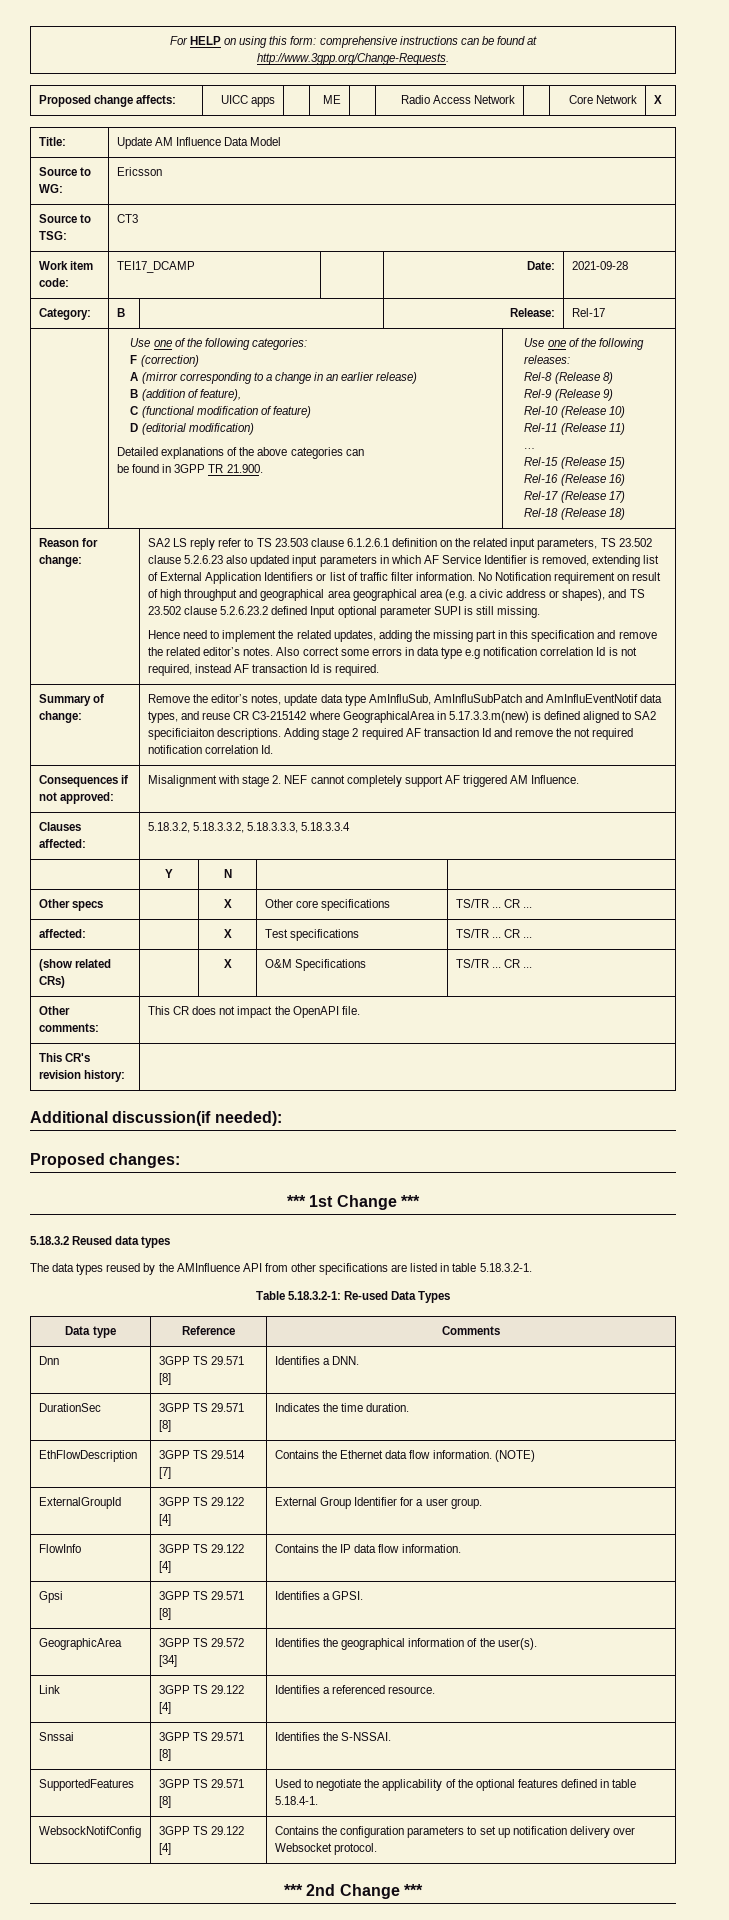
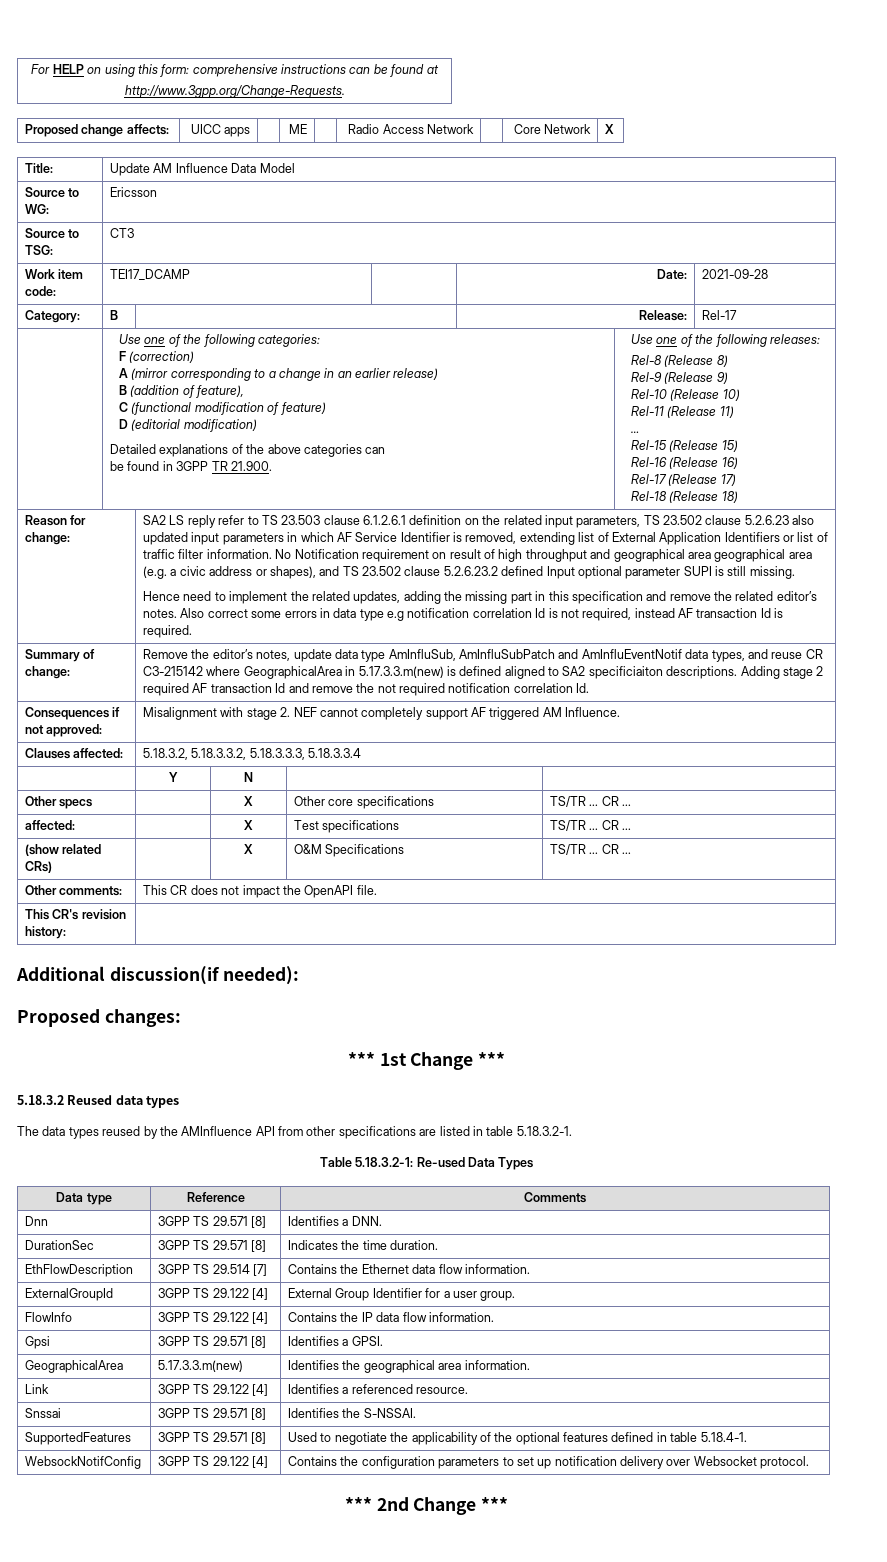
- EthFlowDescription | 3GPP TS 29.514 [7] | Contains the Ethernet data flow information. (NOTE)
+ EthFlowDescription | 3GPP TS 29.514 [7] | Contains the Ethernet data flow information.
- GeographicArea | 3GPP TS 29.572 [34] | Identifies the geographical information of the user(s).
+ GeographicalArea | 5.17.3.3.m(new) | Identifies the geographical area information.

